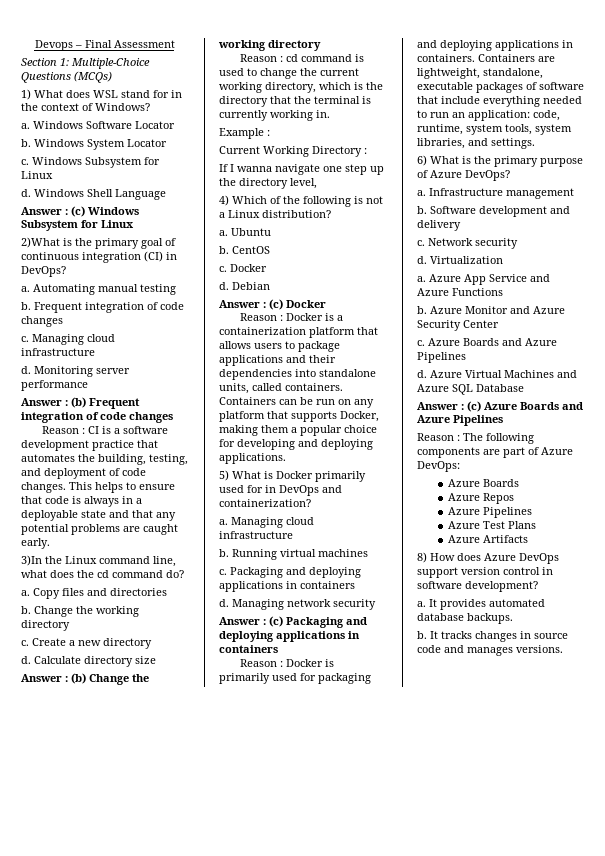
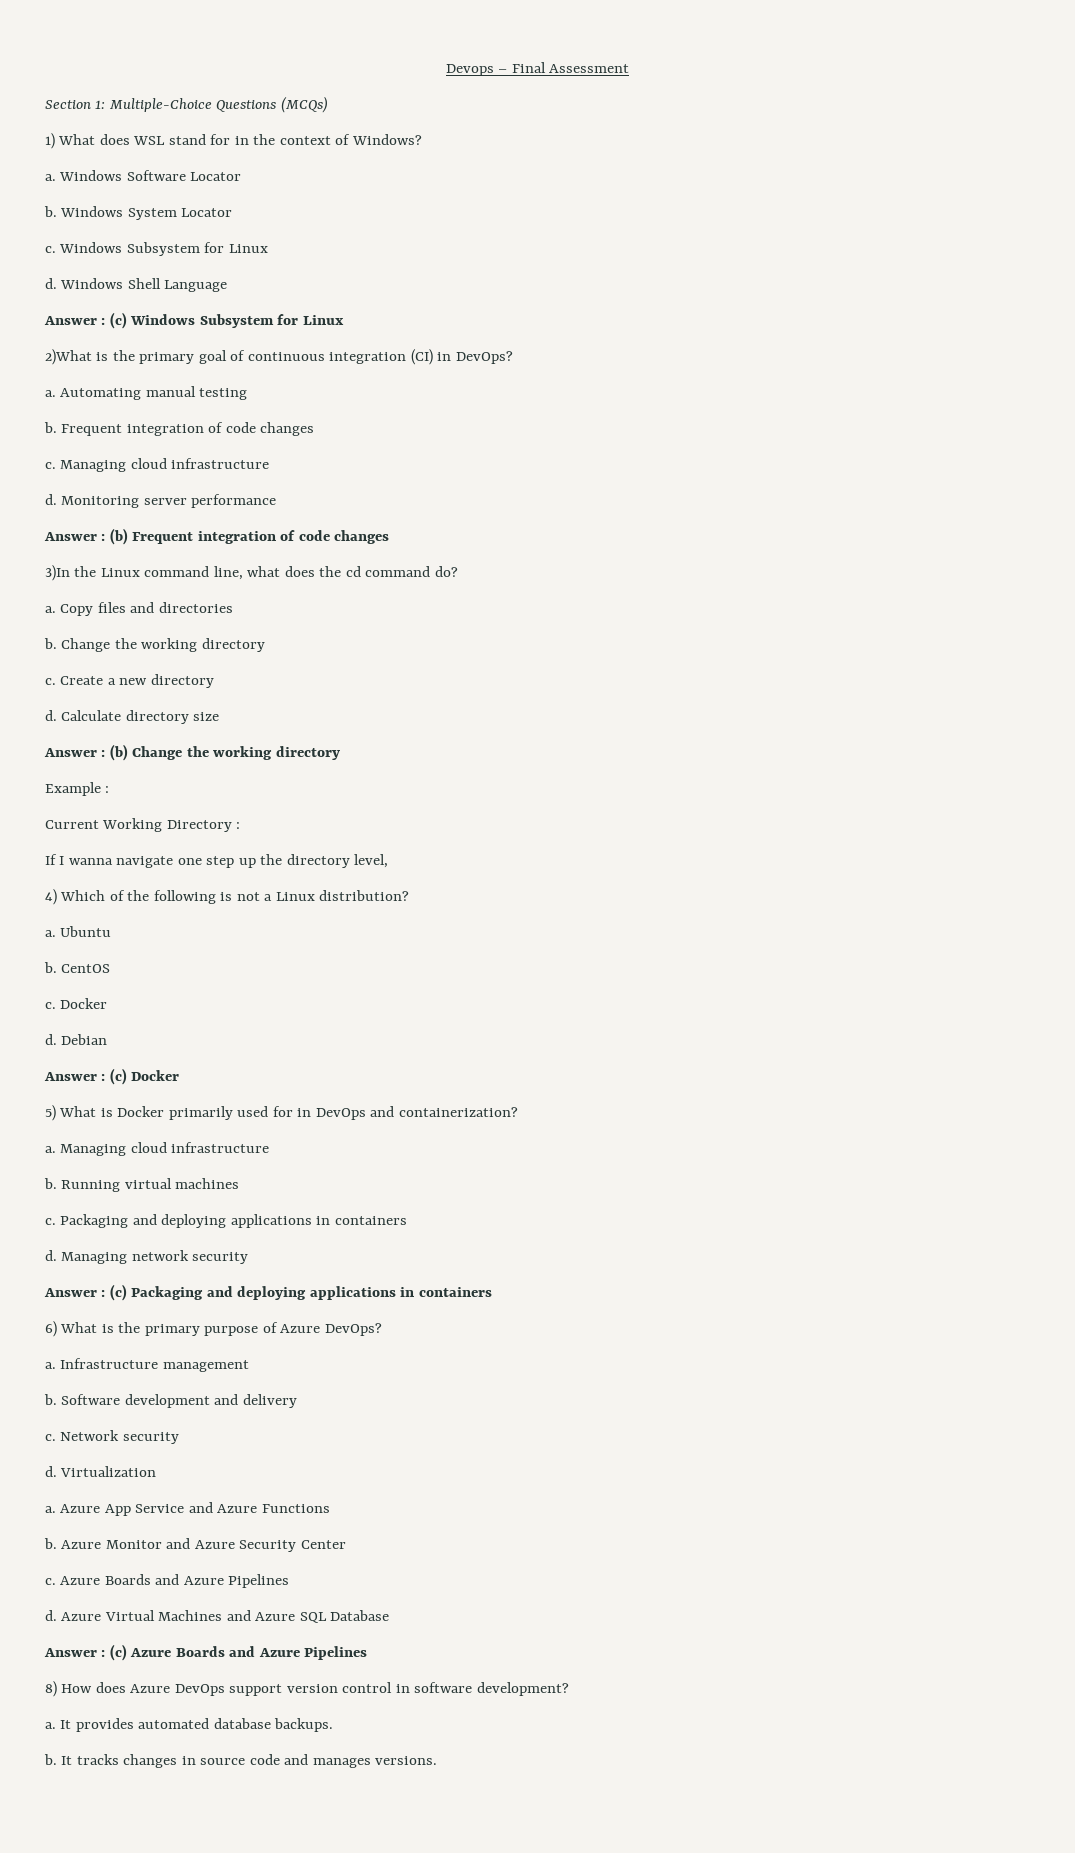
- Reason : CI is a software development practice that automates the building, testing, and deployment of code changes. This helps to ensure that code is always in a deployable state and that any potential problems are caught early.
- Reason : cd command is used to change the current working directory, which is the directory that the terminal is currently working in.
- Reason : Docker is a containerization platform that allows users to package applications and their dependencies into standalone units, called containers. Containers can be run on any platform that supports Docker, making them a popular choice for developing and deploying applications.
- Reason : Docker is primarily used for packaging and deploying applications in containers. Containers are lightweight, standalone, executable packages of software that include everything needed to run an application: code, runtime, system tools, system libraries, and settings.
- Reason : The following components are part of Azure DevOps:
- Azure Boards
- Azure Repos
- Azure Pipelines
- Azure Test Plans
- Azure Artifacts

